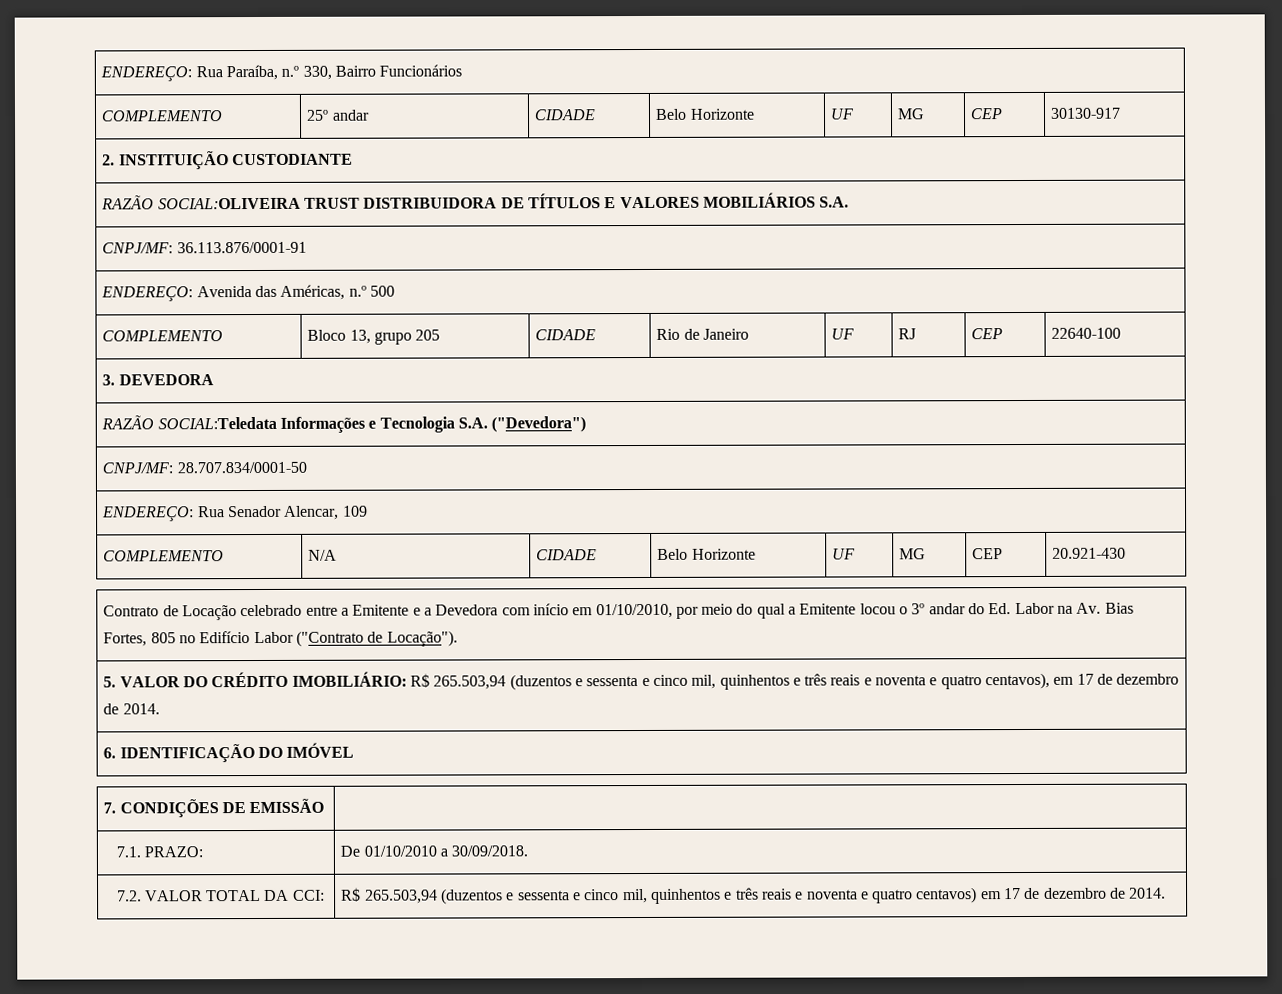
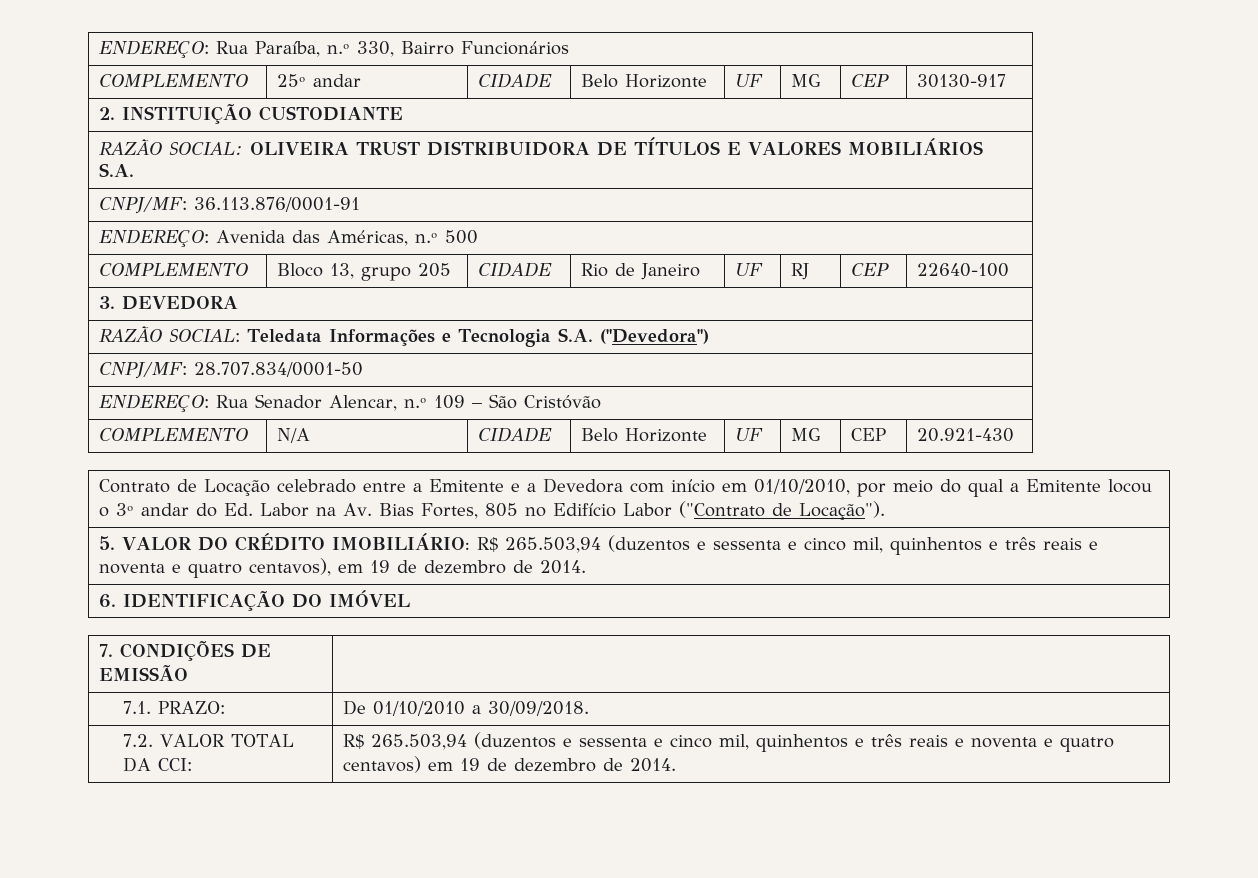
- RAZÃO SOCIAL:OLIVEIRA TRUST DISTRIBUIDORA DE TÍTULOS E VALORES MOBILIÁRIOS S.A.
+ RAZÃO SOCIAL: OLIVEIRA TRUST DISTRIBUIDORA DE TÍTULOS E VALORES MOBILIÁRIOS S.A.
- RAZÃO SOCIAL:Teledata Informações e Tecnologia S.A. ("Devedora")
+ RAZÃO SOCIAL: Teledata Informações e Tecnologia S.A. ("Devedora")
- ENDEREÇO: Rua Senador Alencar, 109
+ ENDEREÇO: Rua Senador Alencar, n.º 109 – São Cristóvão
- 5. VALOR DO CRÉDITO IMOBILIÁRIO: R$ 265.503,94 (duzentos e sessenta e cinco mil, quinhentos e três reais e noventa e quatro centavos), em 17 de dezembro de 2014.
+ 5. VALOR DO CRÉDITO IMOBILIÁRIO: R$ 265.503,94 (duzentos e sessenta e cinco mil, quinhentos e três reais e noventa e quatro centavos), em 19 de dezembro de 2014.
- 7.2. VALOR TOTAL DA CCI: | R$ 265.503,94 (duzentos e sessenta e cinco mil, quinhentos e três reais e noventa e quatro centavos) em 17 de dezembro de 2014.
+ 7.2. VALOR TOTAL DA CCI: | R$ 265.503,94 (duzentos e sessenta e cinco mil, quinhentos e três reais e noventa e quatro centavos) em 19 de dezembro de 2014.

